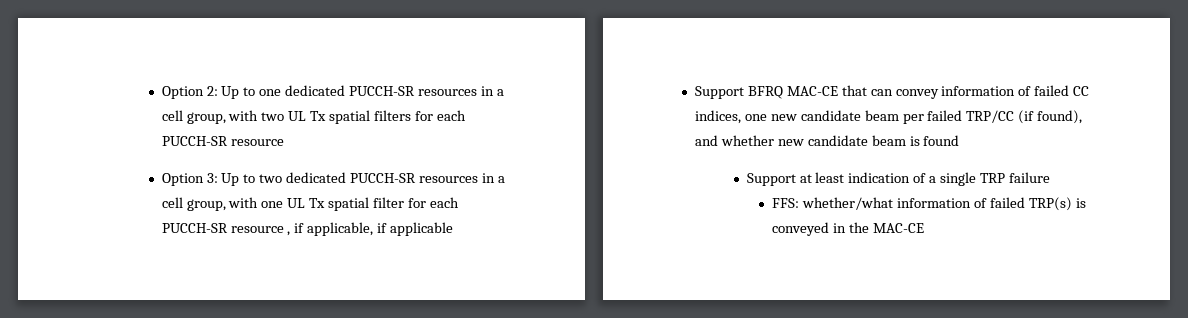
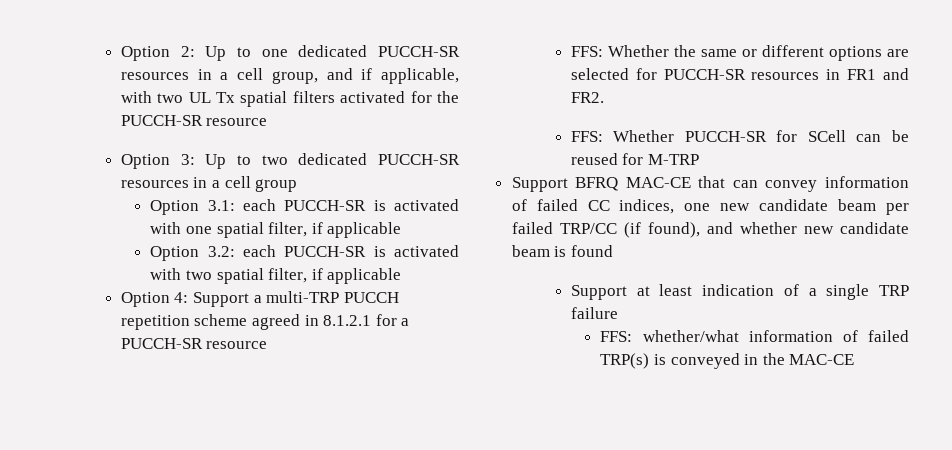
- Option 2: Up to one dedicated PUCCH-SR resources in a cell group, with two UL Tx spatial filters for each PUCCH-SR resource
+ Option 2: Up to one dedicated PUCCH-SR resources in a cell group, and if applicable, with two UL Tx spatial filters activated for the PUCCH-SR resource
- Option 3: Up to two dedicated PUCCH-SR resources in a cell group, with one UL Tx spatial filter for each PUCCH-SR resource , if applicable, if applicable
+ Option 3: Up to two dedicated PUCCH-SR resources in a cell group
+ Option 3.1: each PUCCH-SR is activated with one spatial filter, if applicable
+ Option 3.2: each PUCCH-SR is activated with two spatial filter, if applicable
+ Option 4: Support a multi-TRP PUCCH repetition scheme agreed in 8.1.2.1 for a PUCCH-SR resource
+ FFS: Whether the same or different options are selected for PUCCH-SR resources in FR1 and FR2.
+ FFS: Whether PUCCH-SR for SCell can be reused for M-TRP

